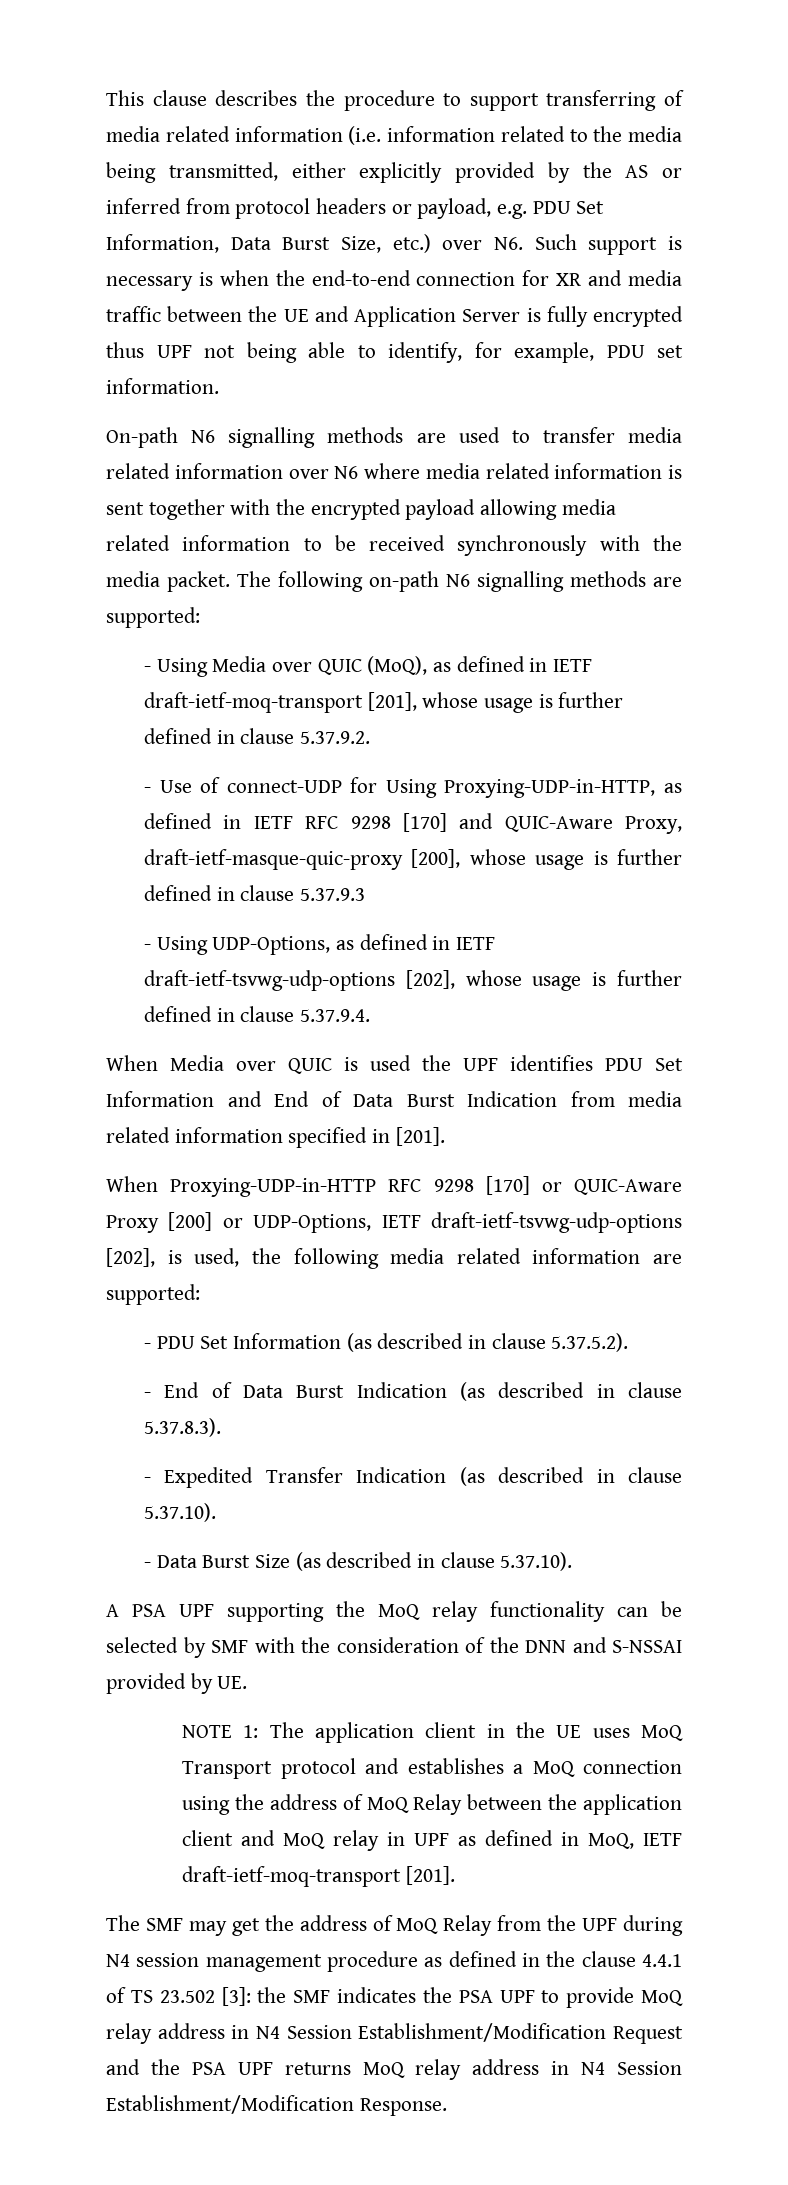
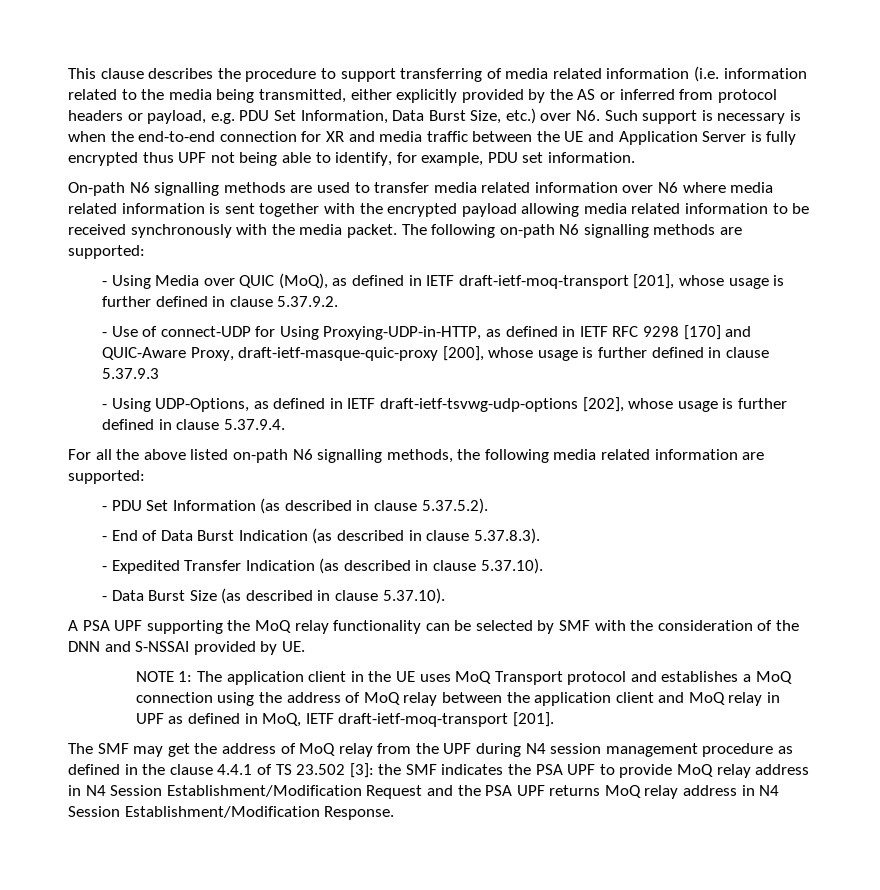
- When Media over QUIC is used the UPF identifies PDU Set Information and End of Data Burst Indication from media related information specified in [201].
- When Proxying-UDP-in-HTTP RFC 9298 [170] or QUIC-Aware Proxy [200] or UDP-Options, IETF draft-ietf-tsvwg-udp-options [202], is used, the following media related information are supported:
+ For all the above listed on-path N6 signalling methods, the following media related information are supported:
- NOTE 1: The application client in the UE uses MoQ Transport protocol and establishes a MoQ connection using the address of MoQ Relay between the application client and MoQ relay in UPF as defined in MoQ, IETF draft-ietf-moq-transport [201].
+ NOTE 1: The application client in the UE uses MoQ Transport protocol and establishes a MoQ connection using the address of MoQ relay between the application client and MoQ relay in UPF as defined in MoQ, IETF draft-ietf-moq-transport [201].
- The SMF may get the address of MoQ Relay from the UPF during N4 session management procedure as defined in the clause 4.4.1 of TS 23.502 [3]: the SMF indicates the PSA UPF to provide MoQ relay address in N4 Session Establishment/Modification Request and the PSA UPF returns MoQ relay address in N4 Session Establishment/Modification Response.
+ The SMF may get the address of MoQ relay from the UPF during N4 session management procedure as defined in the clause 4.4.1 of TS 23.502 [3]: the SMF indicates the PSA UPF to provide MoQ relay address in N4 Session Establishment/Modification Request and the PSA UPF returns MoQ relay address in N4 Session Establishment/Modification Response.

